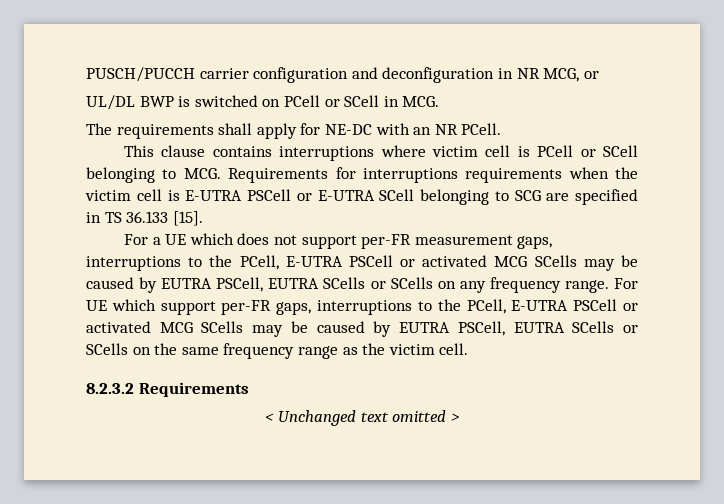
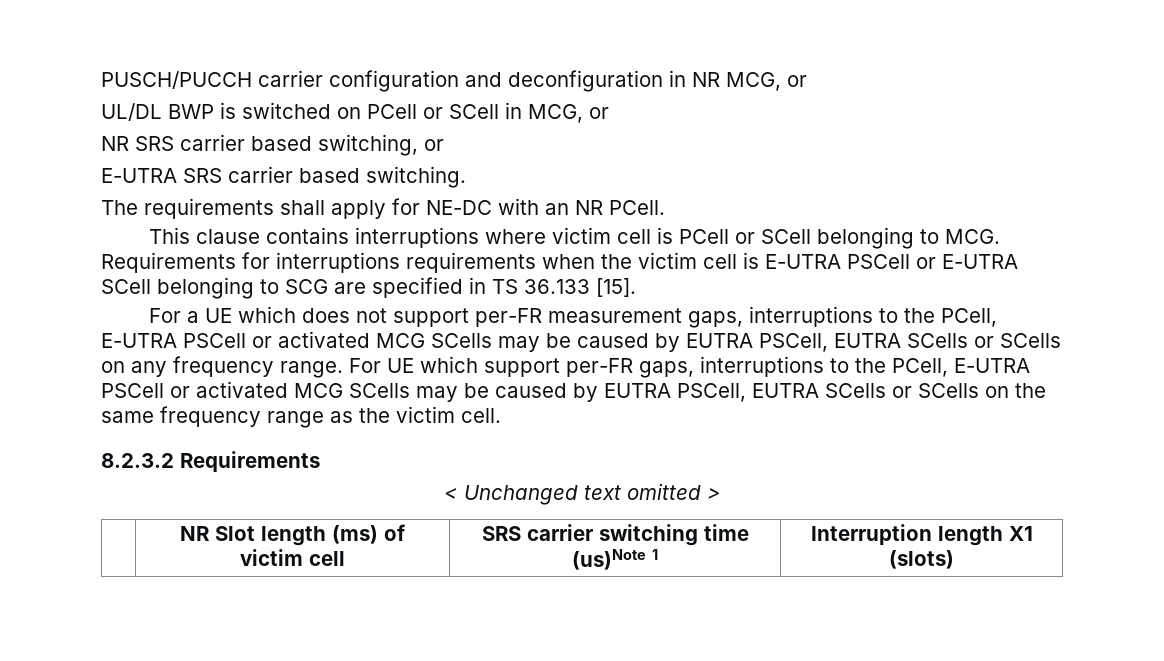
- UL/DL BWP is switched on PCell or SCell in MCG.
+ UL/DL BWP is switched on PCell or SCell in MCG, or
+ NR SRS carrier based switching, or
+ E-UTRA SRS carrier based switching.
+ | NR Slot length (ms) of victim cell | SRS carrier switching time (us)Note 1 | Interruption length X1 (slots)

